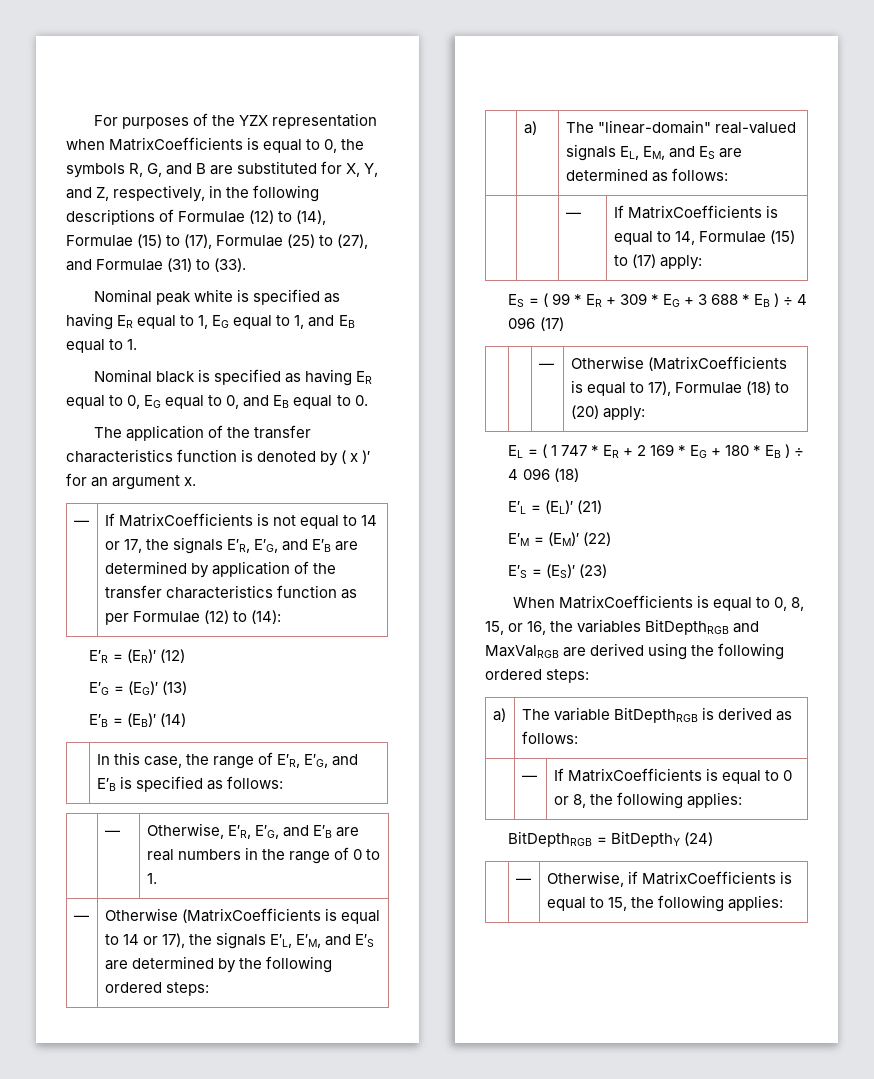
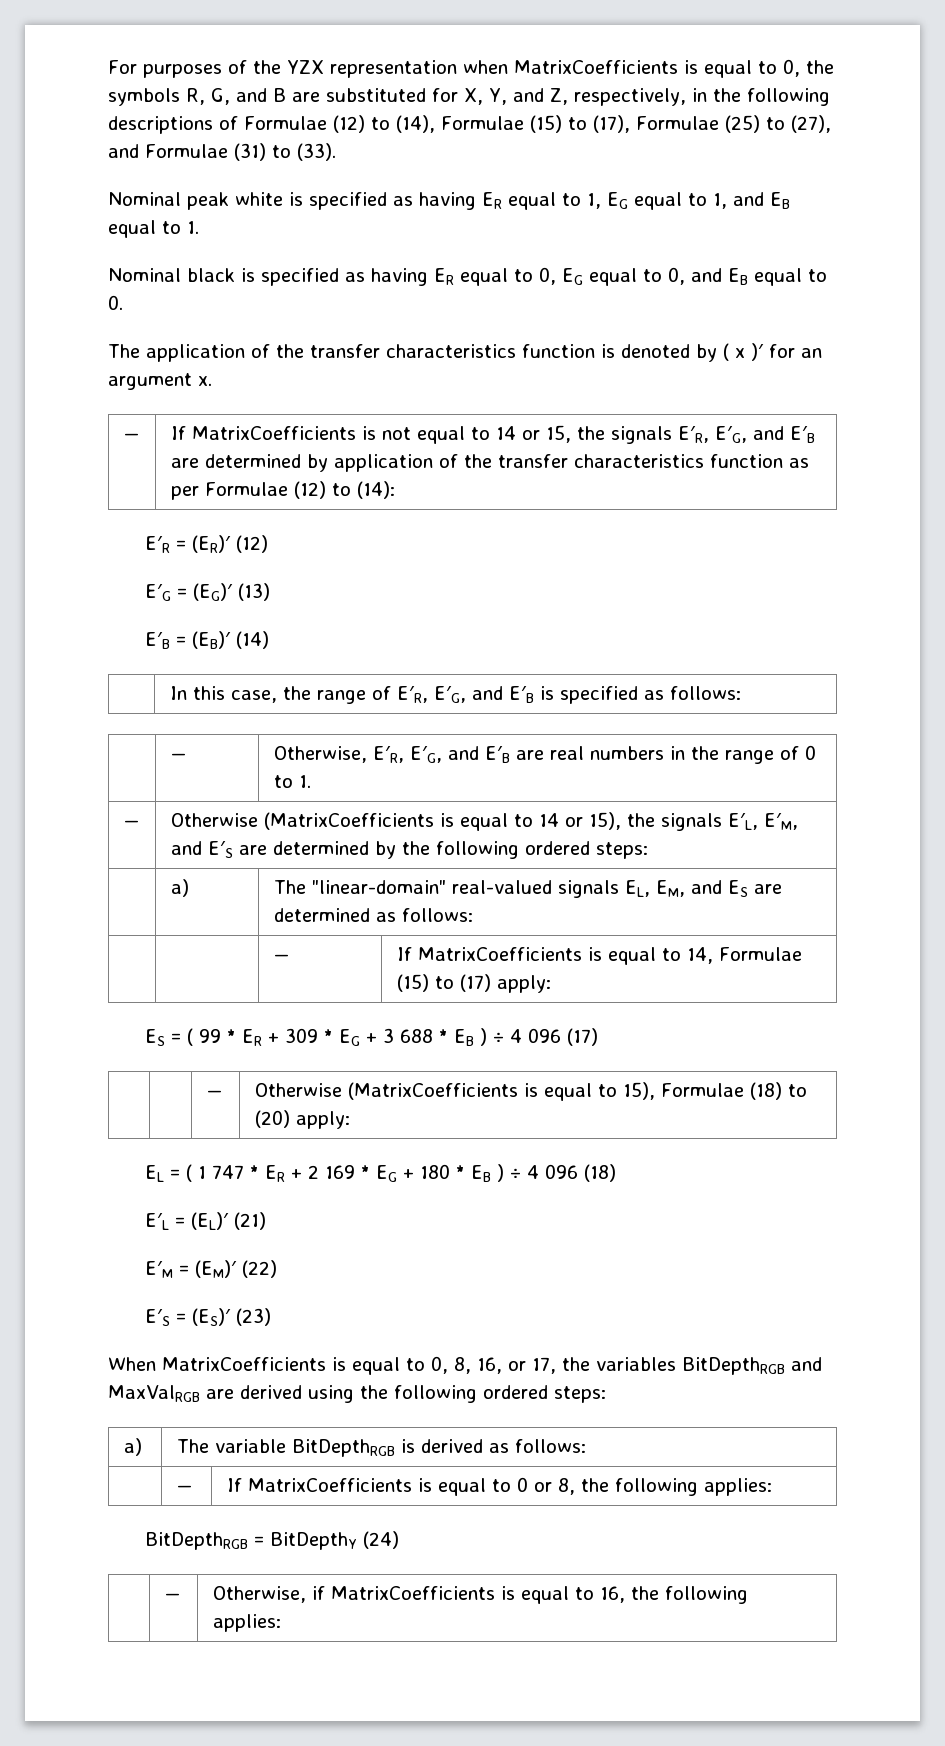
- — | If MatrixCoefficients is not equal to 14 or 17, the signals E′R, E′G, and E′B are determined by application of the transfer characteristics function as per Formulae (12) to (14):
+ — | If MatrixCoefficients is not equal to 14 or 15, the signals E′R, E′G, and E′B are determined by application of the transfer characteristics function as per Formulae (12) to (14):
- — | Otherwise (MatrixCoefficients is equal to 14 or 17), the signals E′L, E′M, and E′S are determined by the following ordered steps:
+ — | Otherwise (MatrixCoefficients is equal to 14 or 15), the signals E′L, E′M, and E′S are determined by the following ordered steps:
- | | — | Otherwise (MatrixCoefficients is equal to 17), Formulae (18) to (20) apply:
+ | | — | Otherwise (MatrixCoefficients is equal to 15), Formulae (18) to (20) apply:
- When MatrixCoefficients is equal to 0, 8, 15, or 16, the variables BitDepthRGB and MaxValRGB are derived using the following ordered steps:
+ When MatrixCoefficients is equal to 0, 8, 16, or 17, the variables BitDepthRGB and MaxValRGB are derived using the following ordered steps:
- | — | Otherwise, if MatrixCoefficients is equal to 15, the following applies:
+ | — | Otherwise, if MatrixCoefficients is equal to 16, the following applies:

